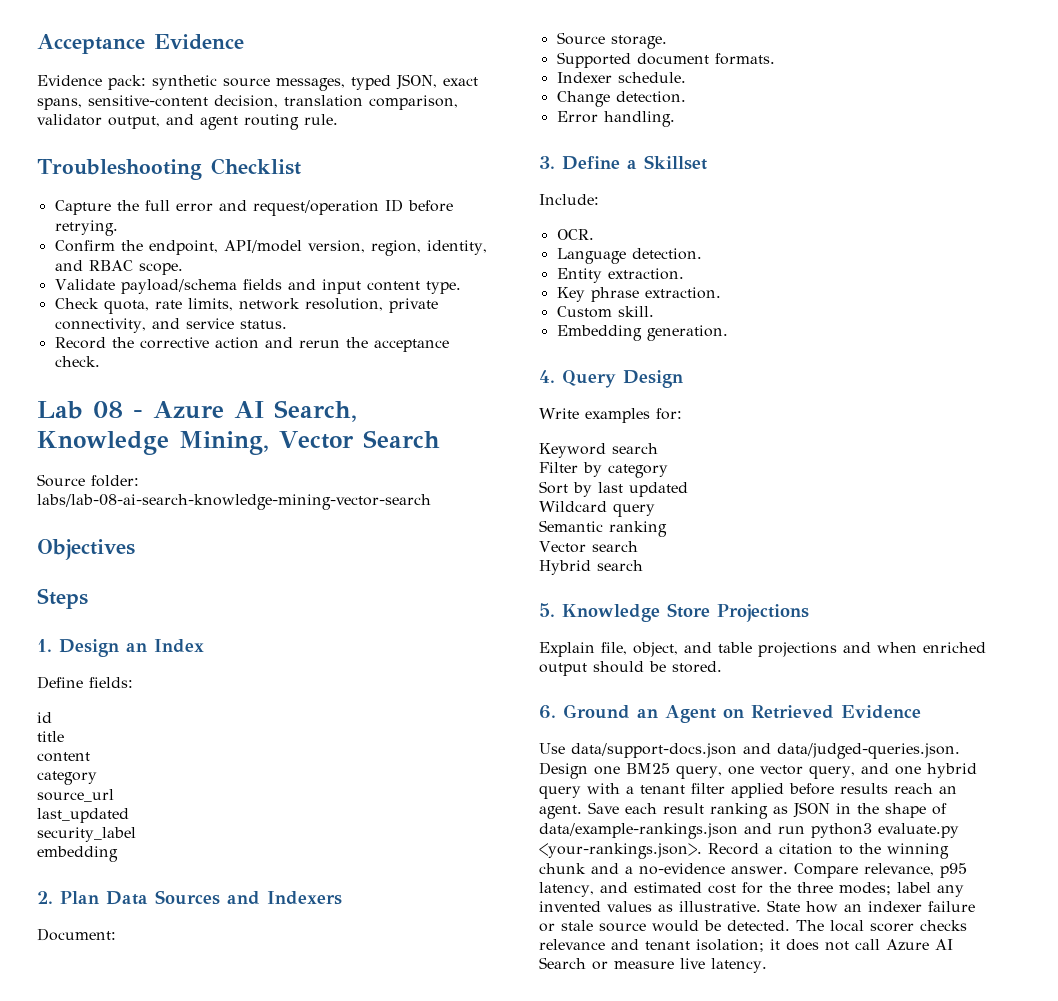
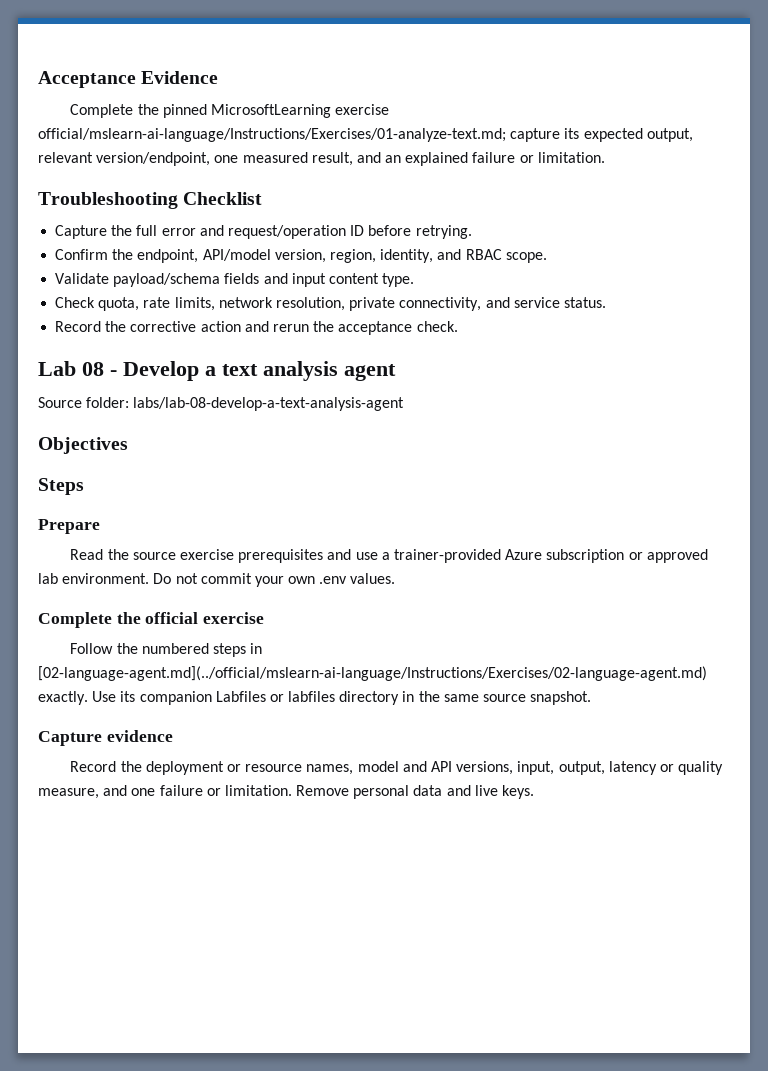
- Evidence pack: synthetic source messages, typed JSON, exact spans, sensitive-content decision, translation comparison, validator output, and agent routing rule.
+ Complete the pinned MicrosoftLearning exercise official/mslearn-ai-language/Instructions/Exercises/01-analyze-text.md; capture its expected output, relevant version/endpoint, one measured result, and an explained failure or limitation.
- Lab 08 - Azure AI Search, Knowledge Mining, Vector Search
+ Lab 08 - Develop a text analysis agent
- Source folder: labs/lab-08-ai-search-knowledge-mining-vector-search
+ Source folder: labs/lab-08-develop-a-text-analysis-agent
- 1. Design an Index
- Define fields:
- id
- title
- content
- category
- source_url
- last_updated
- security_label
- embedding
- 2. Plan Data Sources and Indexers
- Document:
- Source storage.
- Supported document formats.
- Indexer schedule.
- Change detection.
- Error handling.
- 3. Define a Skillset
- Include:
- OCR.
- Language detection.
- Entity extraction.
- Key phrase extraction.
- Custom skill.
- Embedding generation.
- 4. Query Design
- Write examples for:
- Keyword search
- Filter by category
- Sort by last updated
- Wildcard query
- Semantic ranking
- Vector search
- Hybrid search
- 5. Knowledge Store Projections
- Explain file, object, and table projections and when enriched output should be stored.
- 6. Ground an Agent on Retrieved Evidence
- Use data/support-docs.json and data/judged-queries.json. Design one BM25 query, one vector query, and one hybrid query with a tenant filter applied before results reach an agent. Save each result ranking as JSON in the shape of data/example-rankings.json and run python3 evaluate.py <your-rankings.json>. Record a citation to the winning chunk and a no-evidence answer. Compare relevance, p95 latency, and estimated cost for the three modes; label any invented values as illustrative. State how an indexer failure or stale source would be detected. The local scorer checks relevance and tenant isolation; it does not call Azure AI Search or measure live latency.
+ Prepare
+ Read the source exercise prerequisites and use a trainer-provided Azure subscription or approved lab environment. Do not commit your own .env values.
+ Complete the official exercise
+ Follow the numbered steps in [02-language-agent.md](../official/mslearn-ai-language/Instructions/Exercises/02-language-agent.md) exactly. Use its companion Labfiles or labfiles directory in the same source snapshot.
+ Capture evidence
+ Record the deployment or resource names, model and API versions, input, output, latency or quality measure, and one failure or limitation. Remove personal data and live keys.

